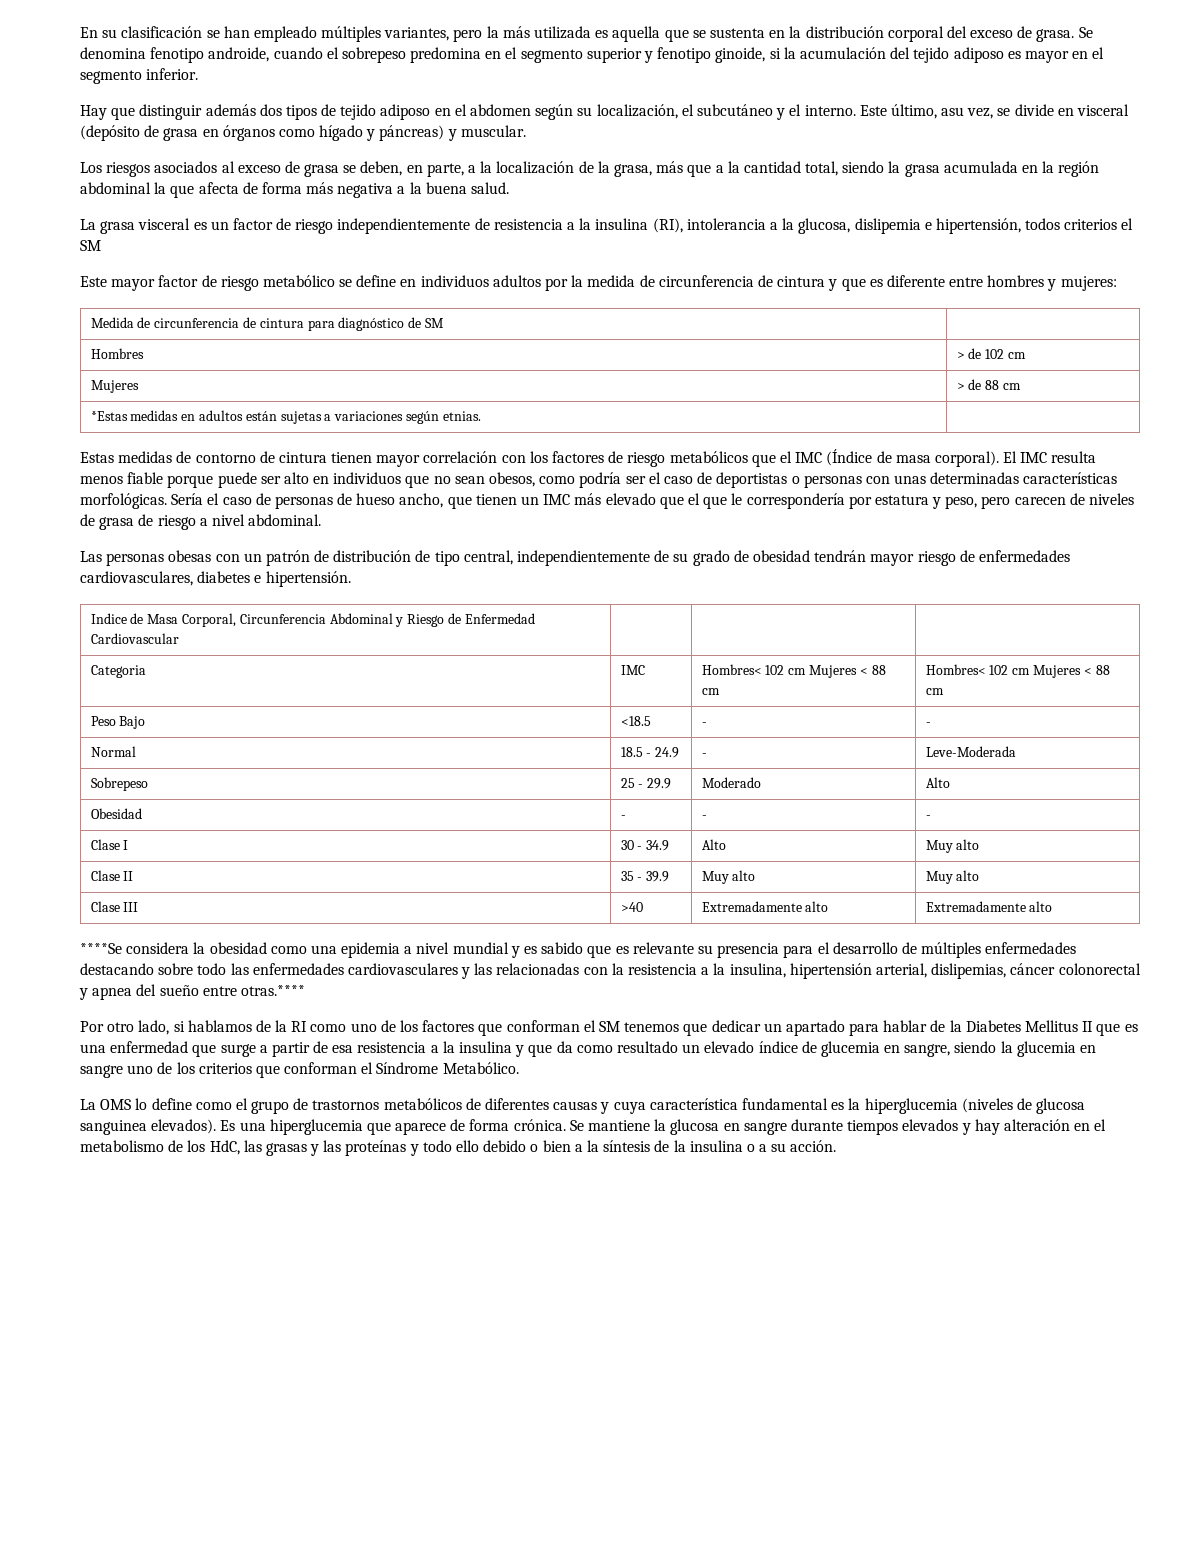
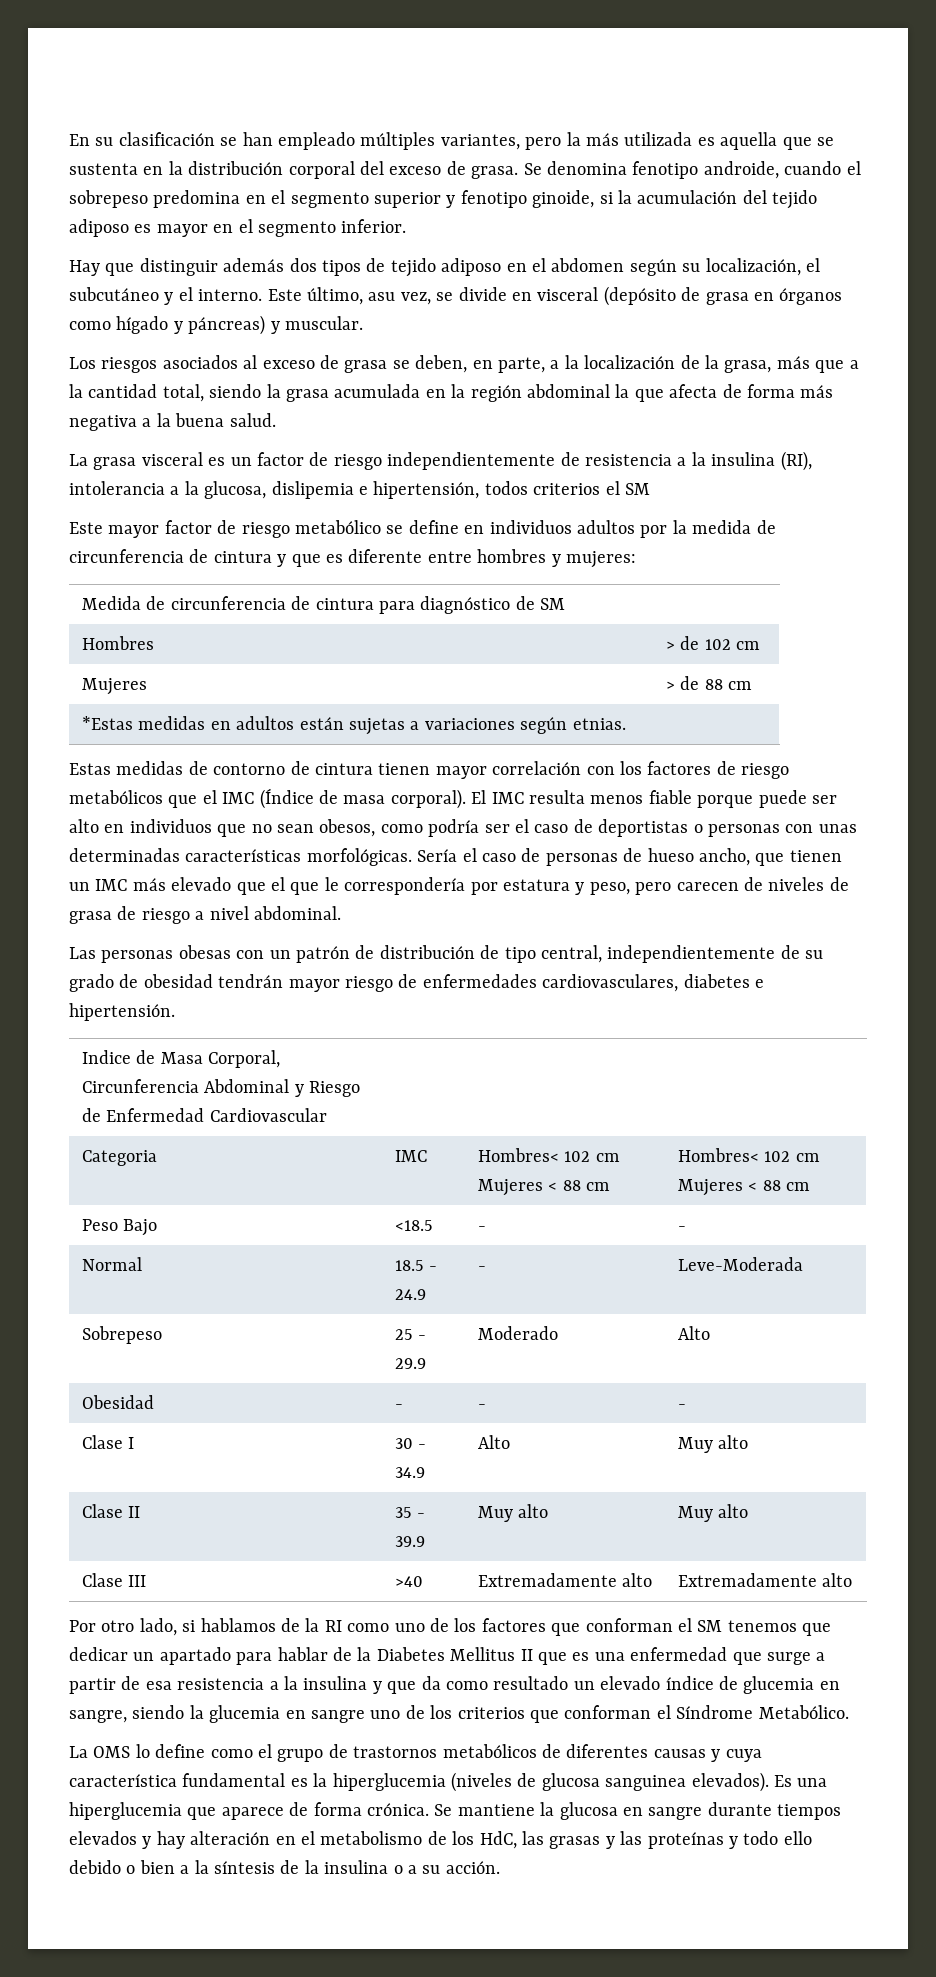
- ****Se considera la obesidad como una epidemia a nivel mundial y es sabido que es relevante su presencia para el desarrollo de múltiples enfermedades destacando sobre todo las enfermedades cardiovasculares y las relacionadas con la resistencia a la insulina, hipertensión arterial, dislipemias, cáncer colonorectal y apnea del sueño entre otras.****

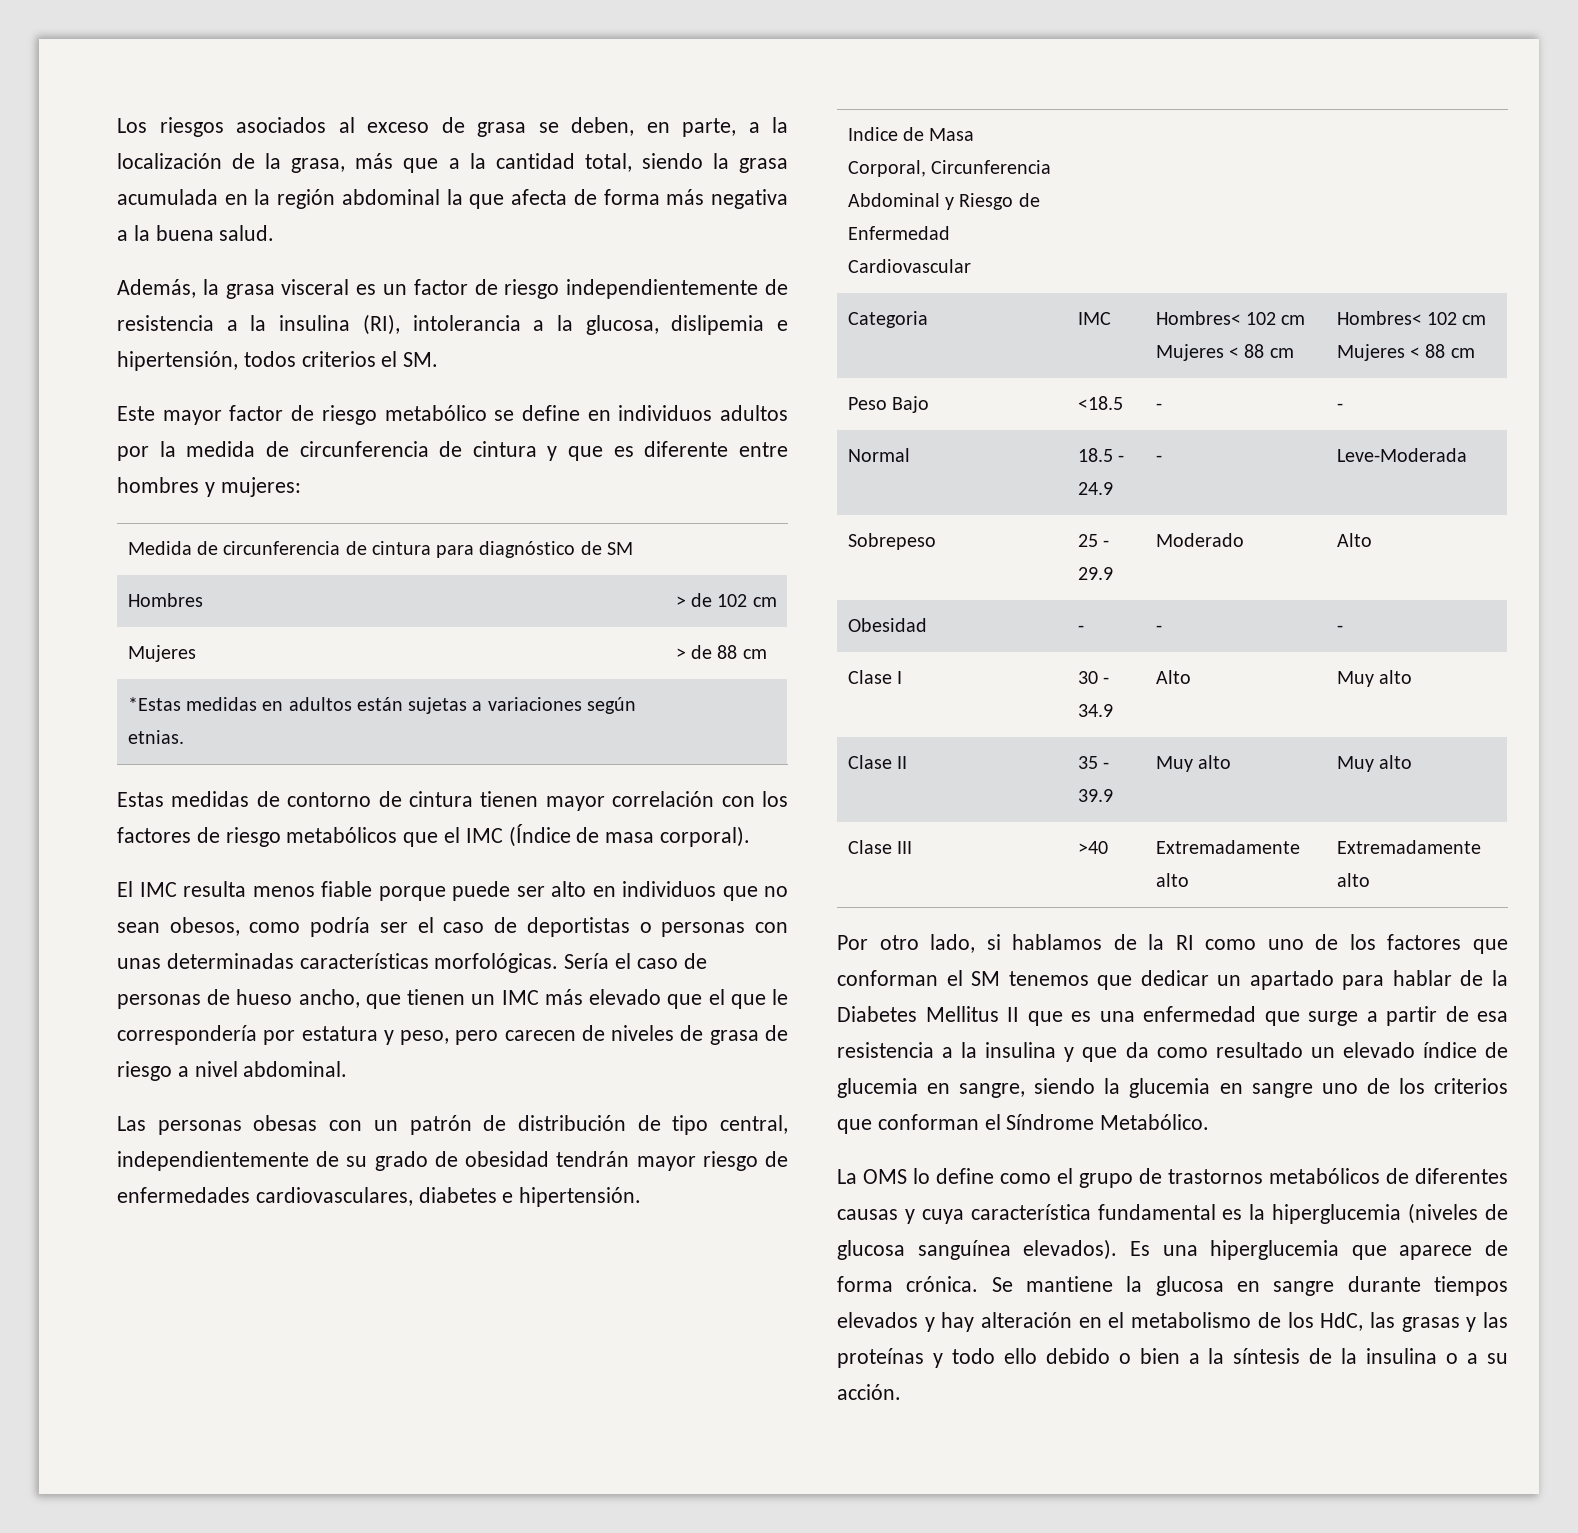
- En su clasificación se han empleado múltiples variantes, pero la más utilizada es aquella que se sustenta en la distribución corporal del exceso de grasa. Se denomina fenotipo androide, cuando el sobrepeso predomina en el segmento superior y fenotipo ginoide, si la acumulación del tejido adiposo es mayor en el segmento inferior.
- Hay que distinguir además dos tipos de tejido adiposo en el abdomen según su localización, el subcutáneo y el interno. Este último, asu vez, se divide en visceral (depósito de grasa en órganos como hígado y páncreas) y muscular.
- La grasa visceral es un factor de riesgo independientemente de resistencia a la insulina (RI), intolerancia a la glucosa, dislipemia e hipertensión, todos criterios el SM
+ Además, la grasa visceral es un factor de riesgo independientemente de resistencia a la insulina (RI), intolerancia a la glucosa, dislipemia e hipertensión, todos criterios el SM.
- Estas medidas de contorno de cintura tienen mayor correlación con los factores de riesgo metabólicos que el IMC (Índice de masa corporal). El IMC resulta menos fiable porque puede ser alto en individuos que no sean obesos, como podría ser el caso de deportistas o personas con unas determinadas características morfológicas.
+ Estas medidas de contorno de cintura tienen mayor correlación con los factores de riesgo metabólicos que el IMC (Índice de masa corporal).
+ El IMC resulta menos fiable porque puede ser alto en individuos que no sean obesos, como podría ser el caso de deportistas o personas con unas determinadas características morfológicas.
- La OMS lo define como el grupo de trastornos metabólicos de diferentes causas y cuya característica fundamental es la hiperglucemia (niveles de glucosa sanguinea elevados).
+ La OMS lo define como el grupo de trastornos metabólicos de diferentes causas y cuya característica fundamental es la hiperglucemia (niveles de glucosa sanguínea elevados).

